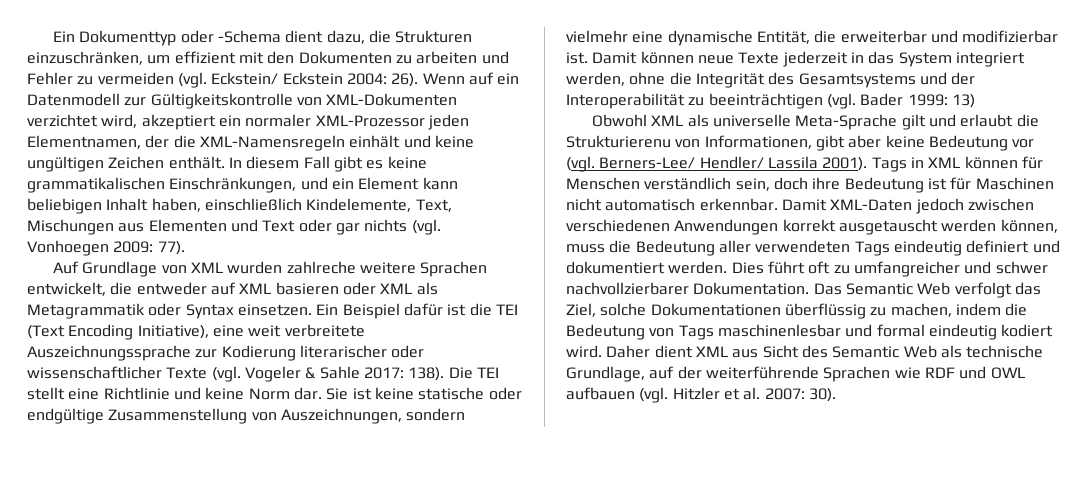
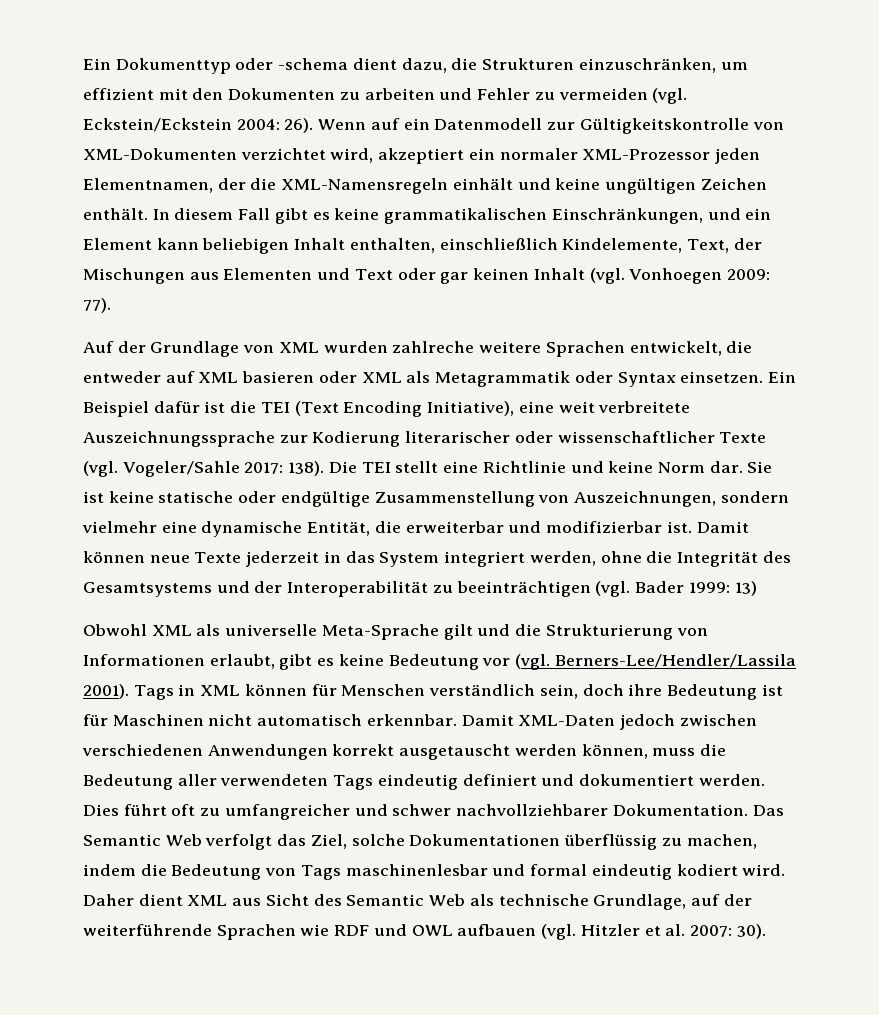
- Ein Dokumenttyp oder -Schema dient dazu, die Strukturen einzuschränken, um effizient mit den Dokumenten zu arbeiten und Fehler zu vermeiden (vgl. Eckstein/ Eckstein 2004: 26).
+ Ein Dokumenttyp oder -schema dient dazu, die Strukturen einzuschränken, um effizient mit den Dokumenten zu arbeiten und Fehler zu vermeiden (vgl. Eckstein/Eckstein 2004: 26).
- In diesem Fall gibt es keine grammatikalischen Einschränkungen, und ein Element kann beliebigen Inhalt haben, einschließlich Kindelemente, Text, Mischungen aus Elementen und Text oder gar nichts (vgl. Vonhoegen 2009: 77).
+ In diesem Fall gibt es keine grammatikalischen Einschränkungen, und ein Element kann beliebigen Inhalt enthalten, einschließlich Kindelemente, Text, der Mischungen aus Elementen und Text oder gar keinen Inhalt (vgl. Vonhoegen 2009: 77).
- Auf Grundlage von XML wurden zahlreche weitere Sprachen entwickelt, die entweder auf XML basieren oder XML als Metagrammatik oder Syntax einsetzen.
+ Auf der Grundlage von XML wurden zahlreche weitere Sprachen entwickelt, die entweder auf XML basieren oder XML als Metagrammatik oder Syntax einsetzen.
- Ein Beispiel dafür ist die TEI (Text Encoding Initiative), eine weit verbreitete Auszeichnungssprache zur Kodierung literarischer oder wissenschaftlicher Texte (vgl. Vogeler & Sahle 2017: 138).
+ Ein Beispiel dafür ist die TEI (Text Encoding Initiative), eine weit verbreitete Auszeichnungssprache zur Kodierung literarischer oder wissenschaftlicher Texte (vgl. Vogeler/Sahle 2017: 138).
- Obwohl XML als universelle Meta-Sprache gilt und erlaubt die Strukturierenu von Informationen, gibt aber keine Bedeutung vor (vgl. Berners-Lee/ Hendler/ Lassila 2001).
+ Obwohl XML als universelle Meta-Sprache gilt und die Strukturierung von Informationen erlaubt, gibt es keine Bedeutung vor (vgl. Berners-Lee/Hendler/Lassila 2001).
- Dies führt oft zu umfangreicher und schwer nachvollzierbarer Dokumentation.
+ Dies führt oft zu umfangreicher und schwer nachvollziehbarer Dokumentation.

